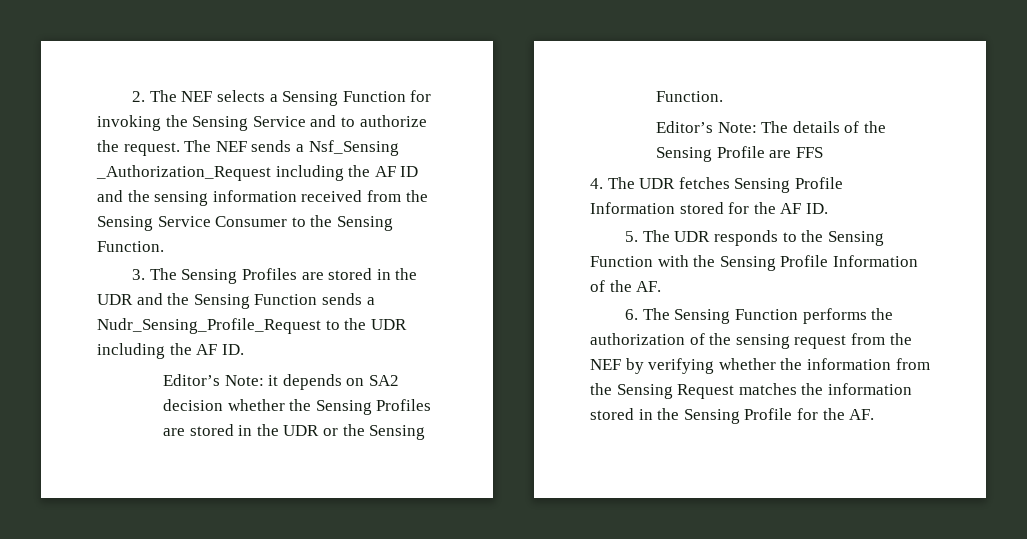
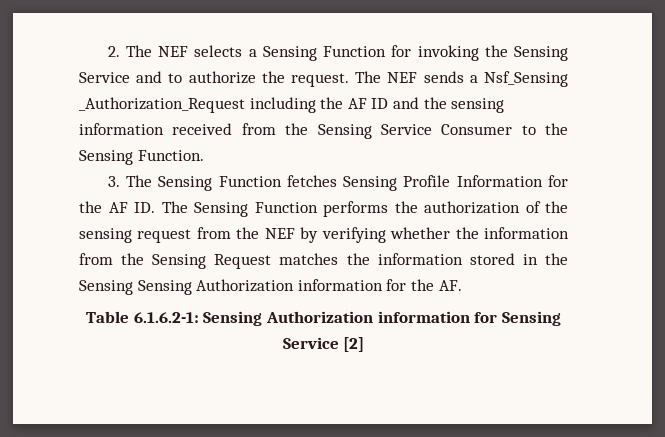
- 3. The Sensing Profiles are stored in the UDR and the Sensing Function sends a Nudr_Sensing_Profile_Request to the UDR including the AF ID.
- Editor’s Note: it depends on SA2 decision whether the Sensing Profiles are stored in the UDR or the Sensing Function.
- Editor’s Note: The details of the Sensing Profile are FFS
- 4. The UDR fetches Sensing Profile Information stored for the AF ID.
- 5. The UDR responds to the Sensing Function with the Sensing Profile Information of the AF.
- 6. The Sensing Function performs the authorization of the sensing request from the NEF by verifying whether the information from the Sensing Request matches the information stored in the Sensing Profile for the AF.
+ 3. The Sensing Function fetches Sensing Profile Information for the AF ID. The Sensing Function performs the authorization of the sensing request from the NEF by verifying whether the information from the Sensing Request matches the information stored in the Sensing Sensing Authorization information for the AF.
+ Table 6.1.6.2-1: Sensing Authorization information for Sensing Service [2]

